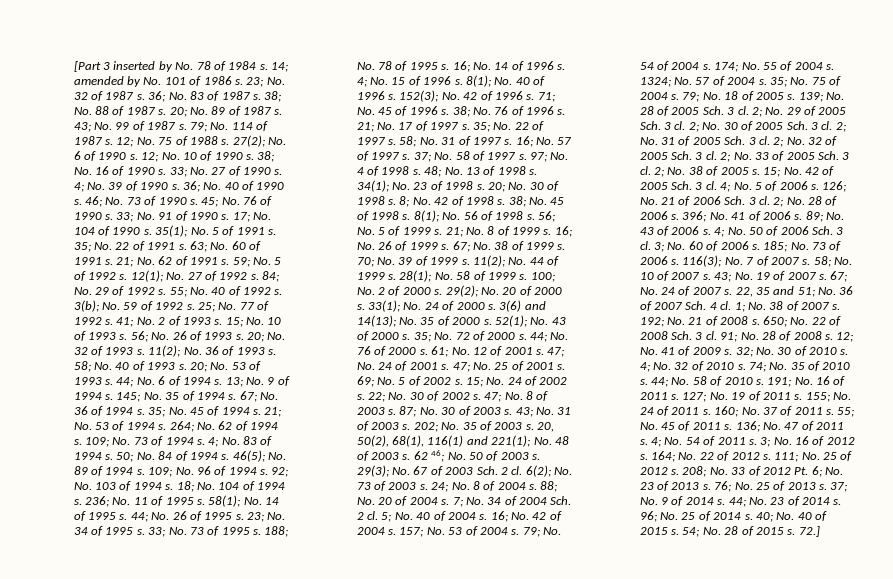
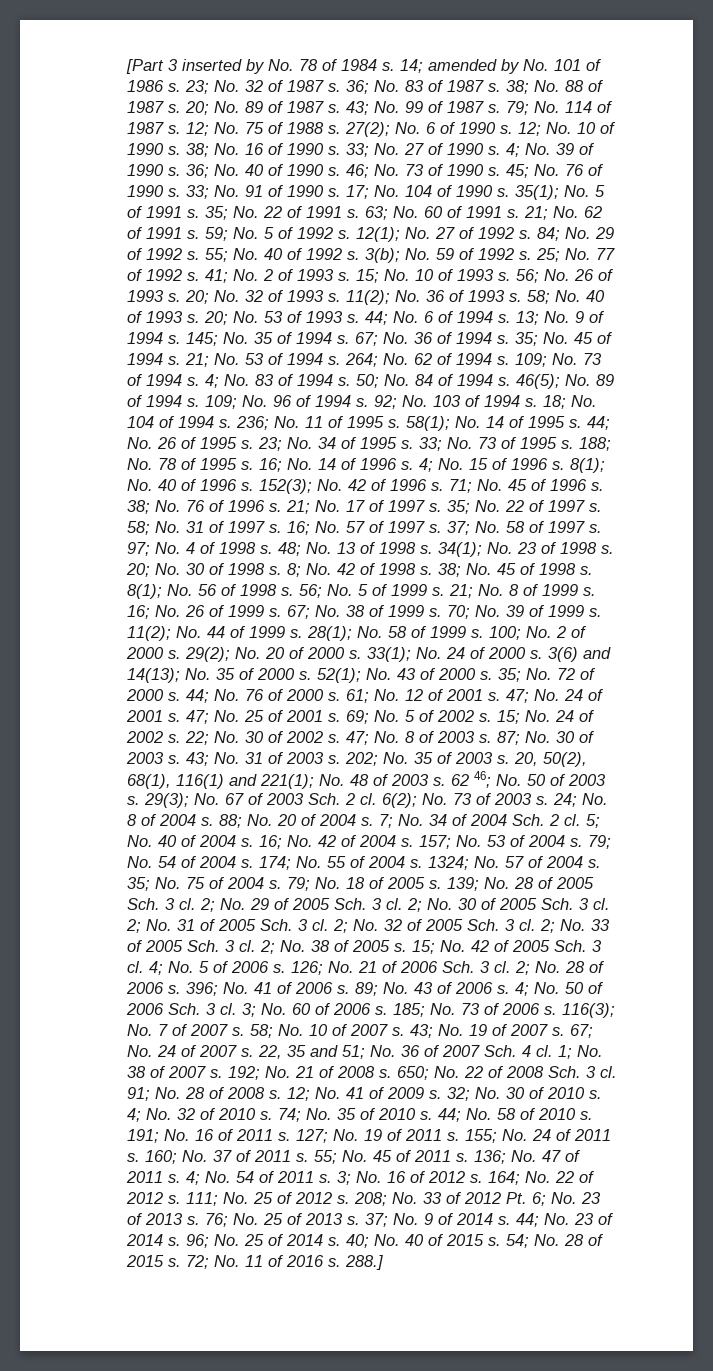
- 72.]
+ 72; No. 11 of 2016 s. 288.]

